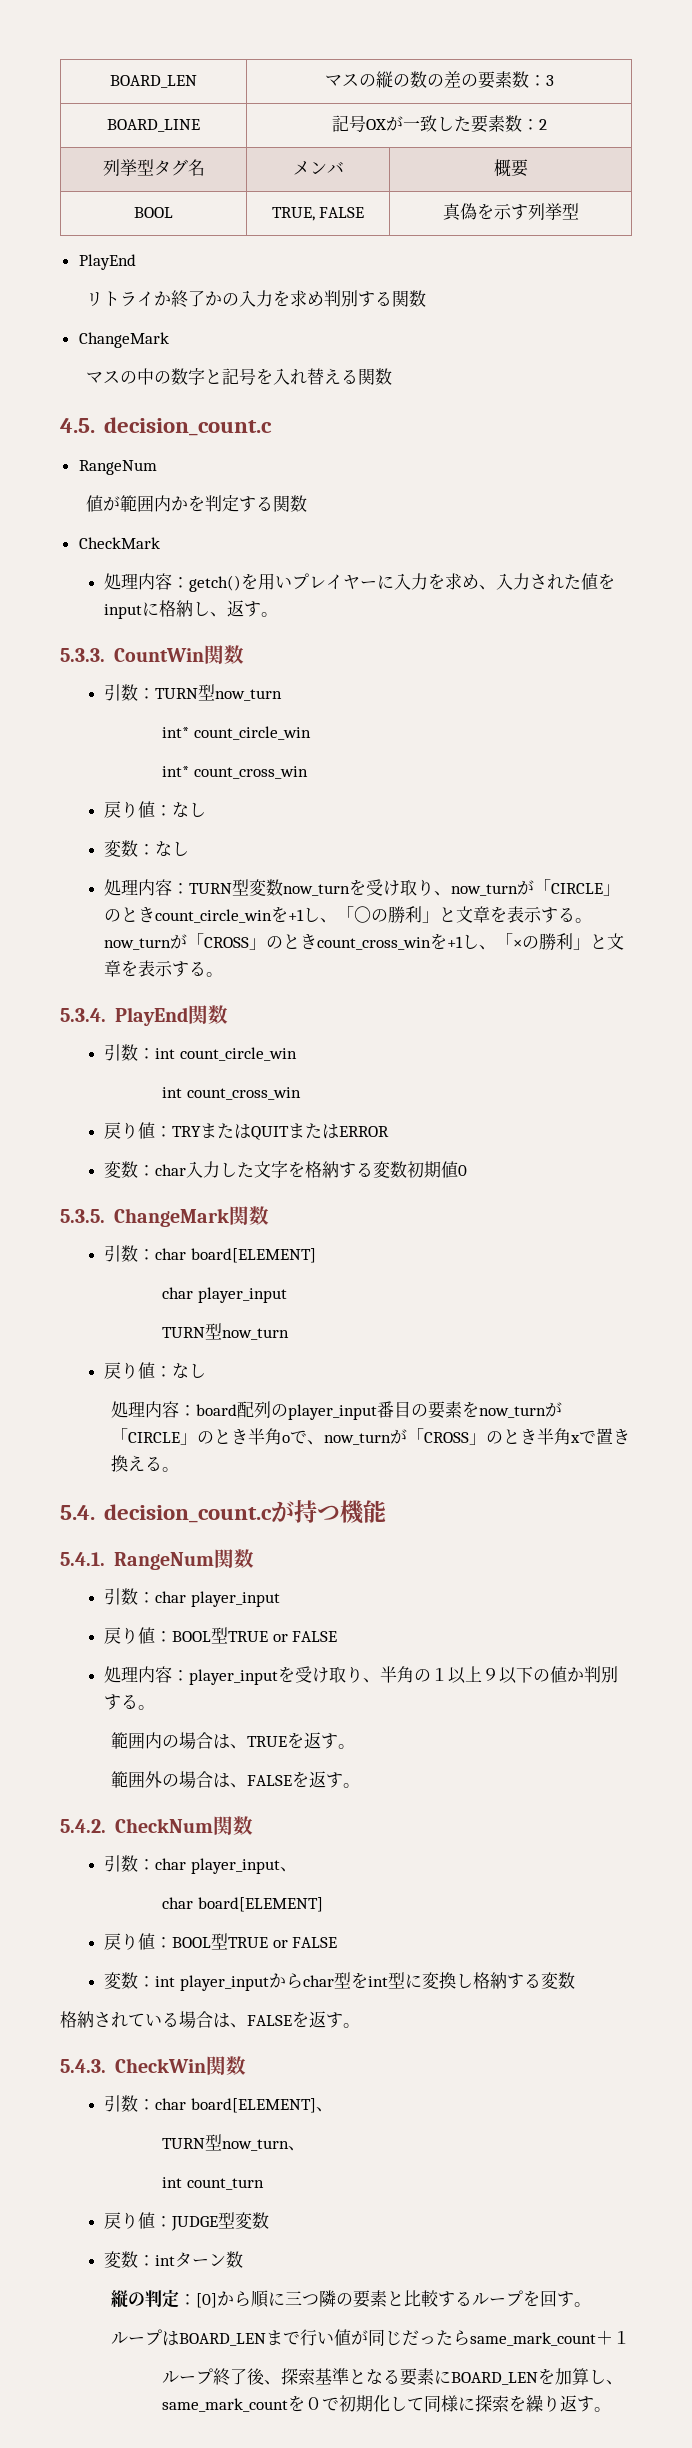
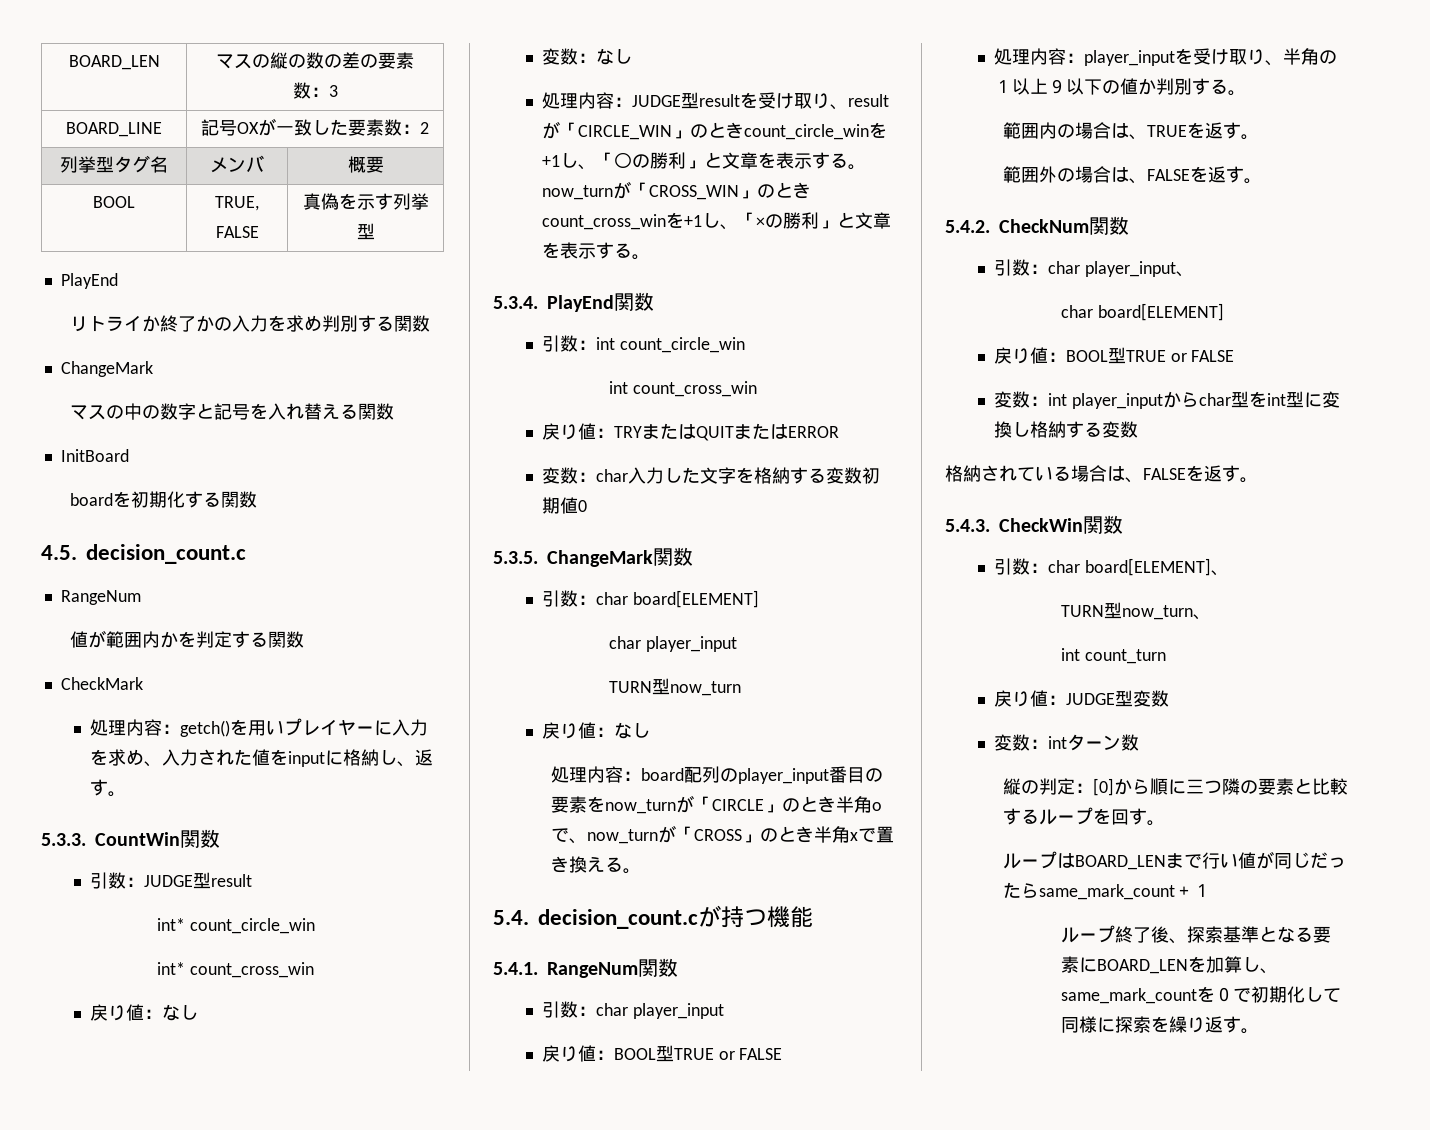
+ InitBoard
+ boardを初期化する関数
- 引数：TURN型now_turn
+ 引数：JUDGE型result
- 処理内容：TURN型変数now_turnを受け取り、now_turnが「CIRCLE」のときcount_circle_winを+1し、「〇の勝利」と文章を表示する。now_turnが「CROSS」のときcount_cross_winを+1し、「×の勝利」と文章を表示する。
+ 処理内容：JUDGE型resultを受け取り、resultが「CIRCLE_WIN」のときcount_circle_winを+1し、「〇の勝利」と文章を表示する。now_turnが「CROSS_WIN」のときcount_cross_winを+1し、「×の勝利」と文章を表示する。

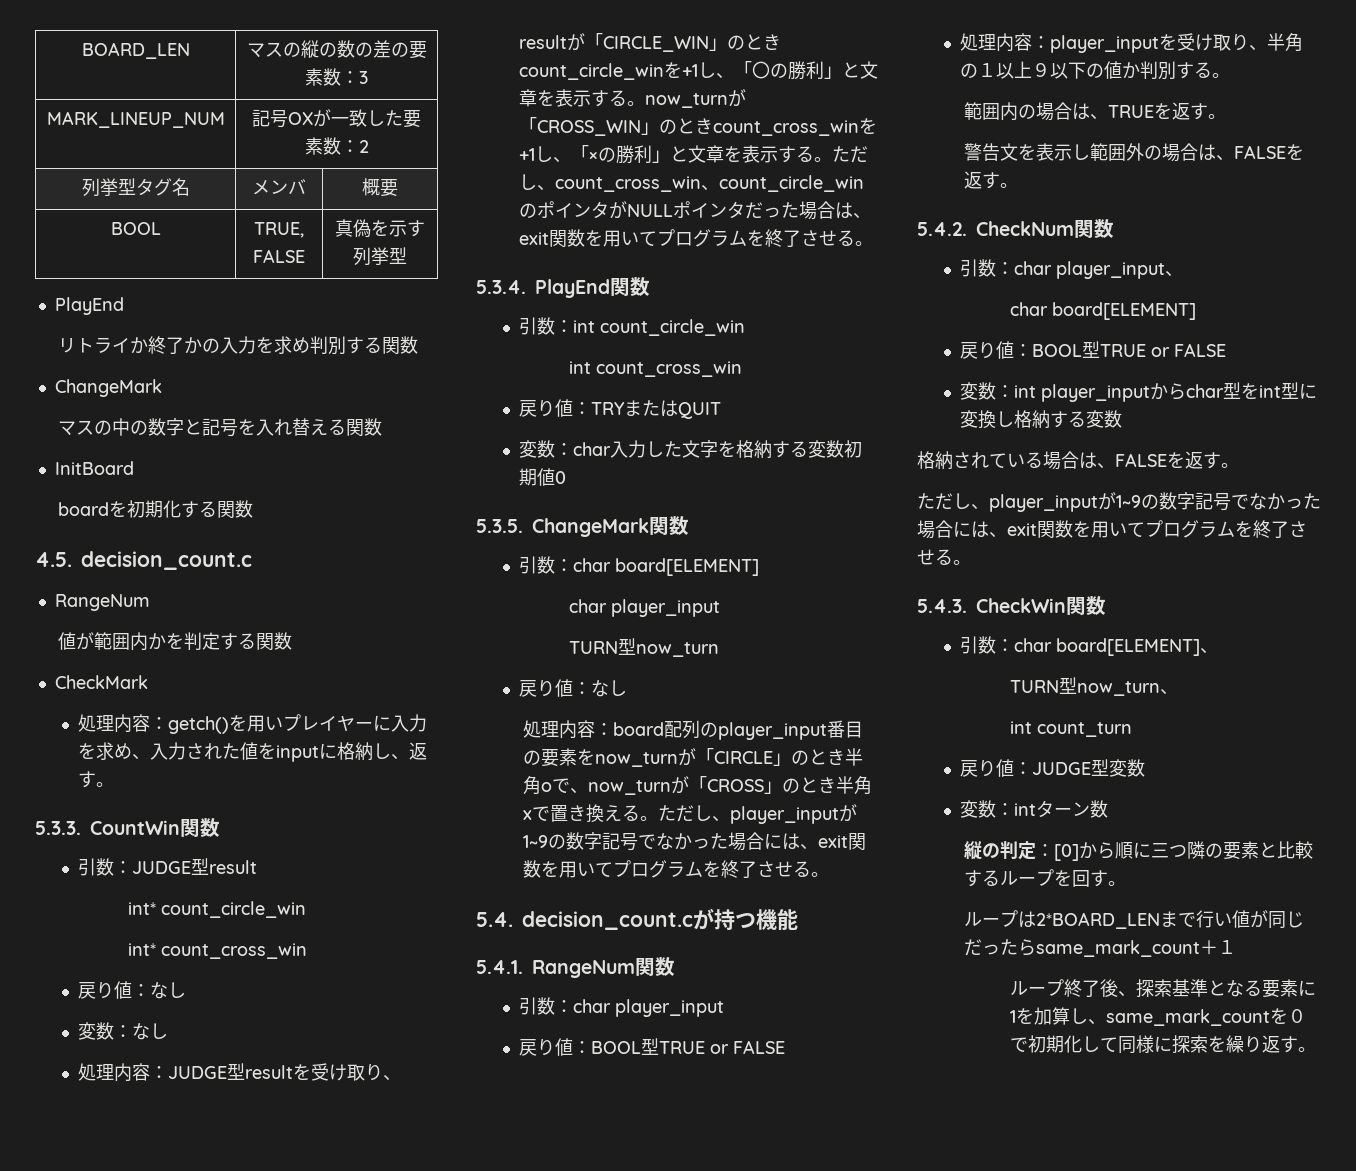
- BOARD_LINE | 記号OXが一致した要素数：2
+ MARK_LINEUP_NUM | 記号OXが一致した要素数：2
+ ただし、count_cross_win、count_circle_winのポインタがNULLポインタだった場合は、exit関数を用いてプログラムを終了させる。
- 戻り値：TRYまたはQUITまたはERROR
+ 戻り値：TRYまたはQUIT
- 処理内容：board配列のplayer_input番目の要素をnow_turnが「CIRCLE」のとき半角oで、now_turnが「CROSS」のとき半角xで置き換える。
+ 処理内容：board配列のplayer_input番目の要素をnow_turnが「CIRCLE」のとき半角oで、now_turnが「CROSS」のとき半角xで置き換える。ただし、player_inputが1~9の数字記号でなかった場合には、exit関数を用いてプログラムを終了させる。
- 範囲外の場合は、FALSEを返す。
+ 警告文を表示し範囲外の場合は、FALSEを返す。
  格納されている場合は、FALSEを返す。
+ ただし、player_inputが1~9の数字記号でなかった場合には、exit関数を用いてプログラムを終了させる。
- ループはBOARD_LENまで行い値が同じだったらsame_mark_count＋１
+ ループは2*BOARD_LENまで行い値が同じだったらsame_mark_count＋１
- ループ終了後、探索基準となる要素にBOARD_LENを加算し、same_mark_countを０で初期化して同様に探索を繰り返す。
+ ループ終了後、探索基準となる要素に1を加算し、same_mark_countを０で初期化して同様に探索を繰り返す。

